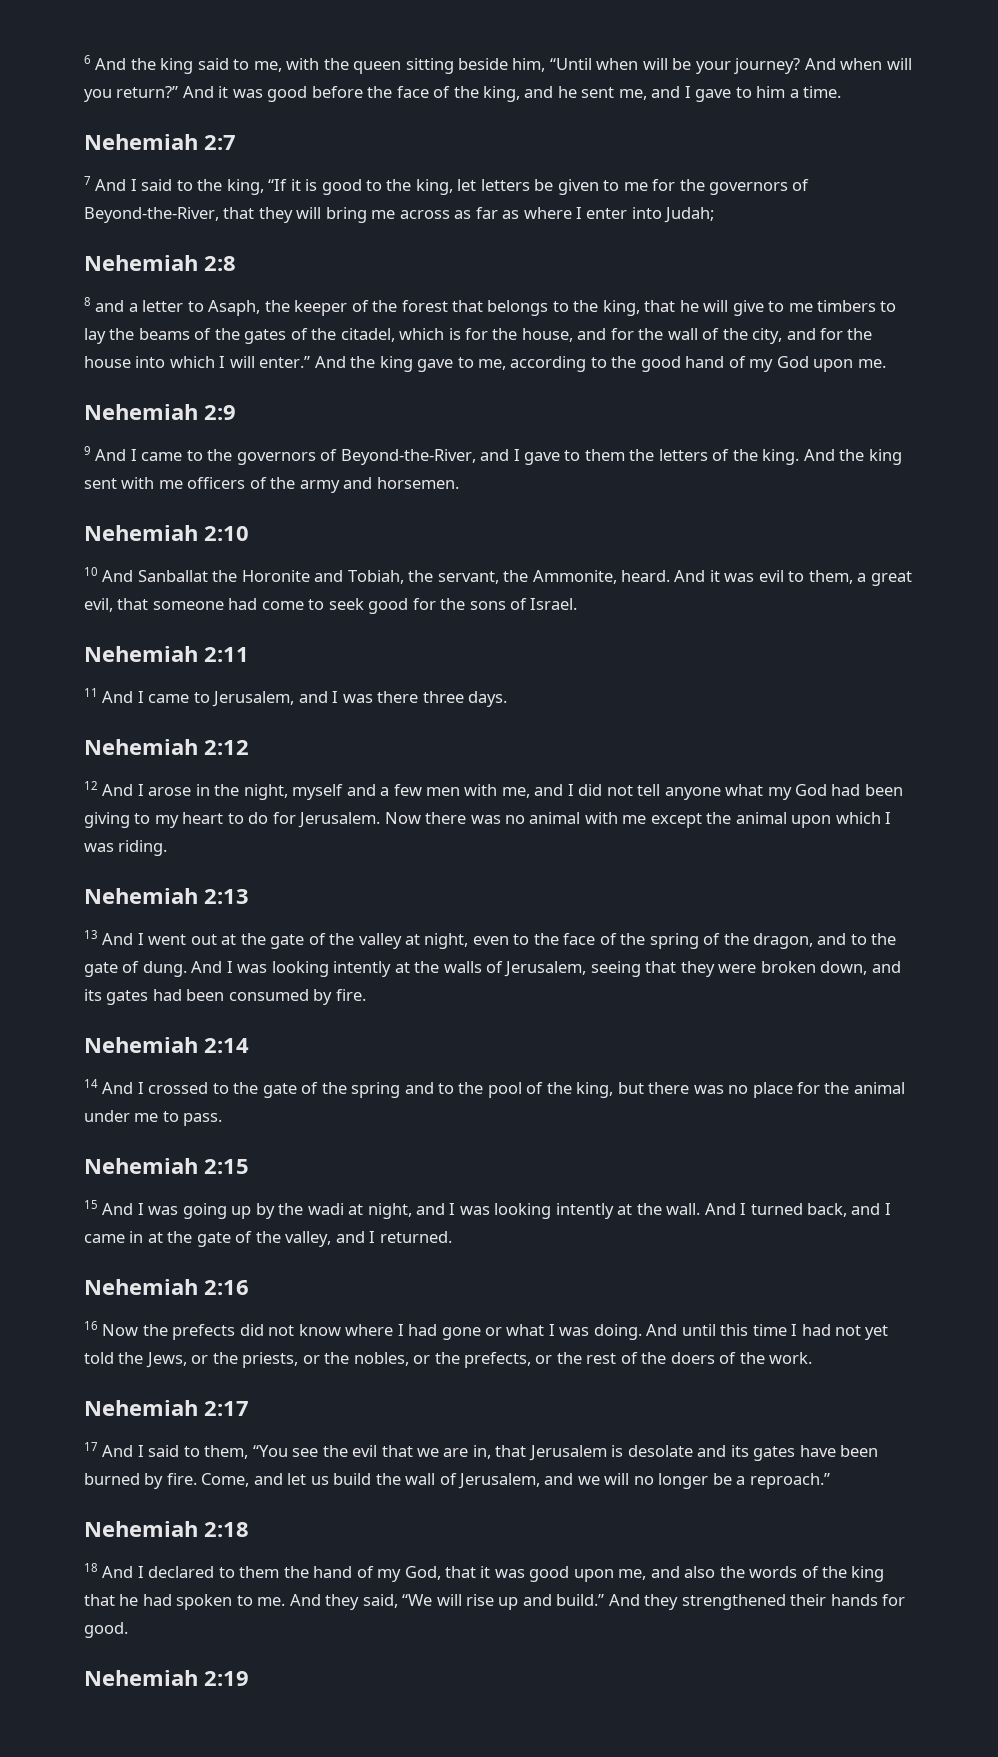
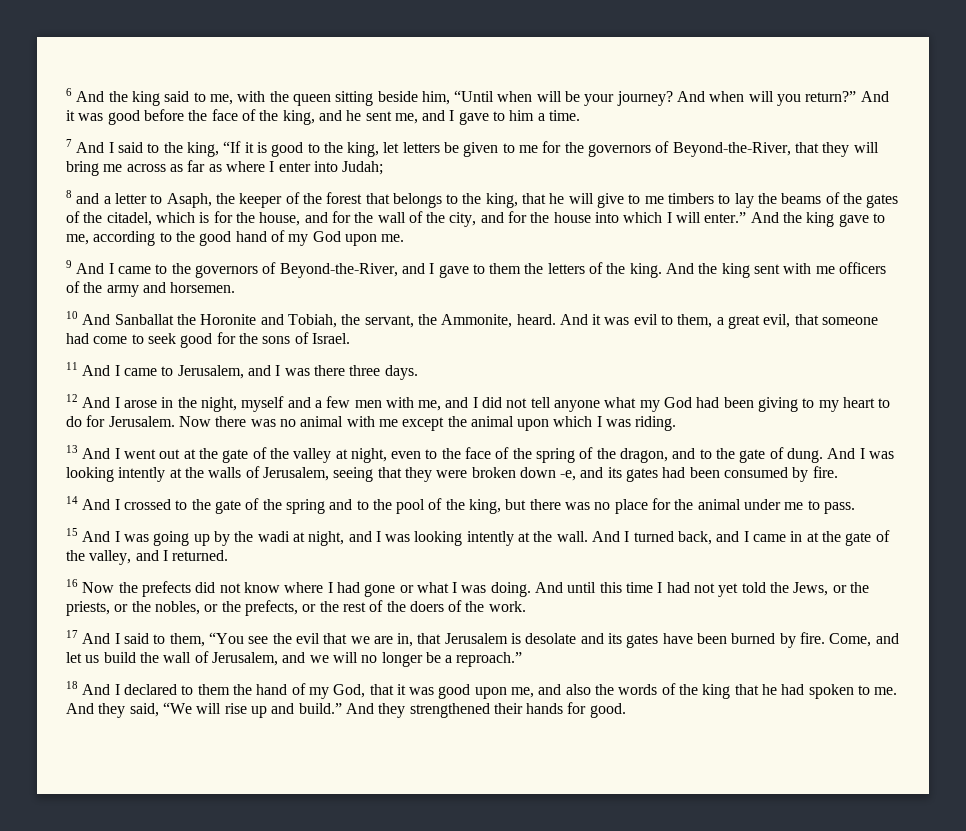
- Nehemiah 2:7
- Nehemiah 2:8
- Nehemiah 2:9
- Nehemiah 2:10
- Nehemiah 2:11
- Nehemiah 2:12
- Nehemiah 2:13
- And I was looking intently at the walls of Jerusalem, seeing that they were broken down, and its gates had been consumed by fire.
+ And I was looking intently at the walls of Jerusalem, seeing that they were broken down -e, and its gates had been consumed by fire.
- Nehemiah 2:14
- Nehemiah 2:15
- Nehemiah 2:16
- Nehemiah 2:17
- Nehemiah 2:18
- Nehemiah 2:19

